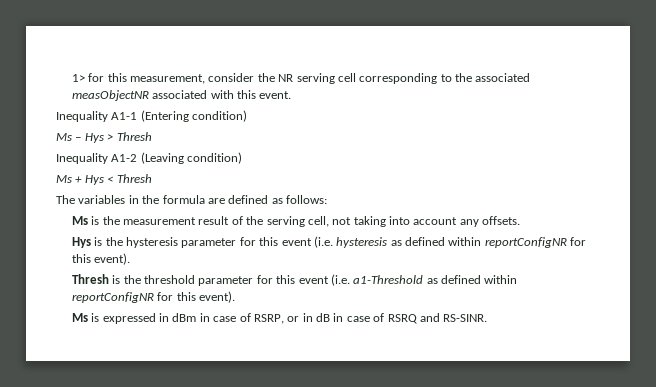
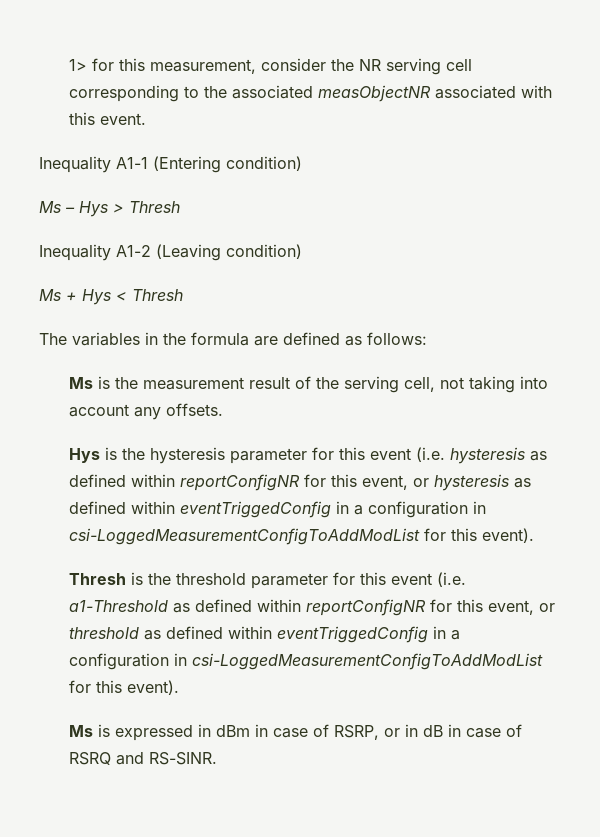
- Hys is the hysteresis parameter for this event (i.e. hysteresis as defined within reportConfigNR for this event).
+ Hys is the hysteresis parameter for this event (i.e. hysteresis as defined within reportConfigNR for this event, or hysteresis as defined within eventTriggedConfig in a configuration in csi-LoggedMeasurementConfigToAddModList for this event).
- Thresh is the threshold parameter for this event (i.e. a1-Threshold as defined within reportConfigNR for this event).
+ Thresh is the threshold parameter for this event (i.e. a1-Threshold as defined within reportConfigNR for this event, or threshold as defined within eventTriggedConfig in a configuration in csi-LoggedMeasurementConfigToAddModList for this event).

